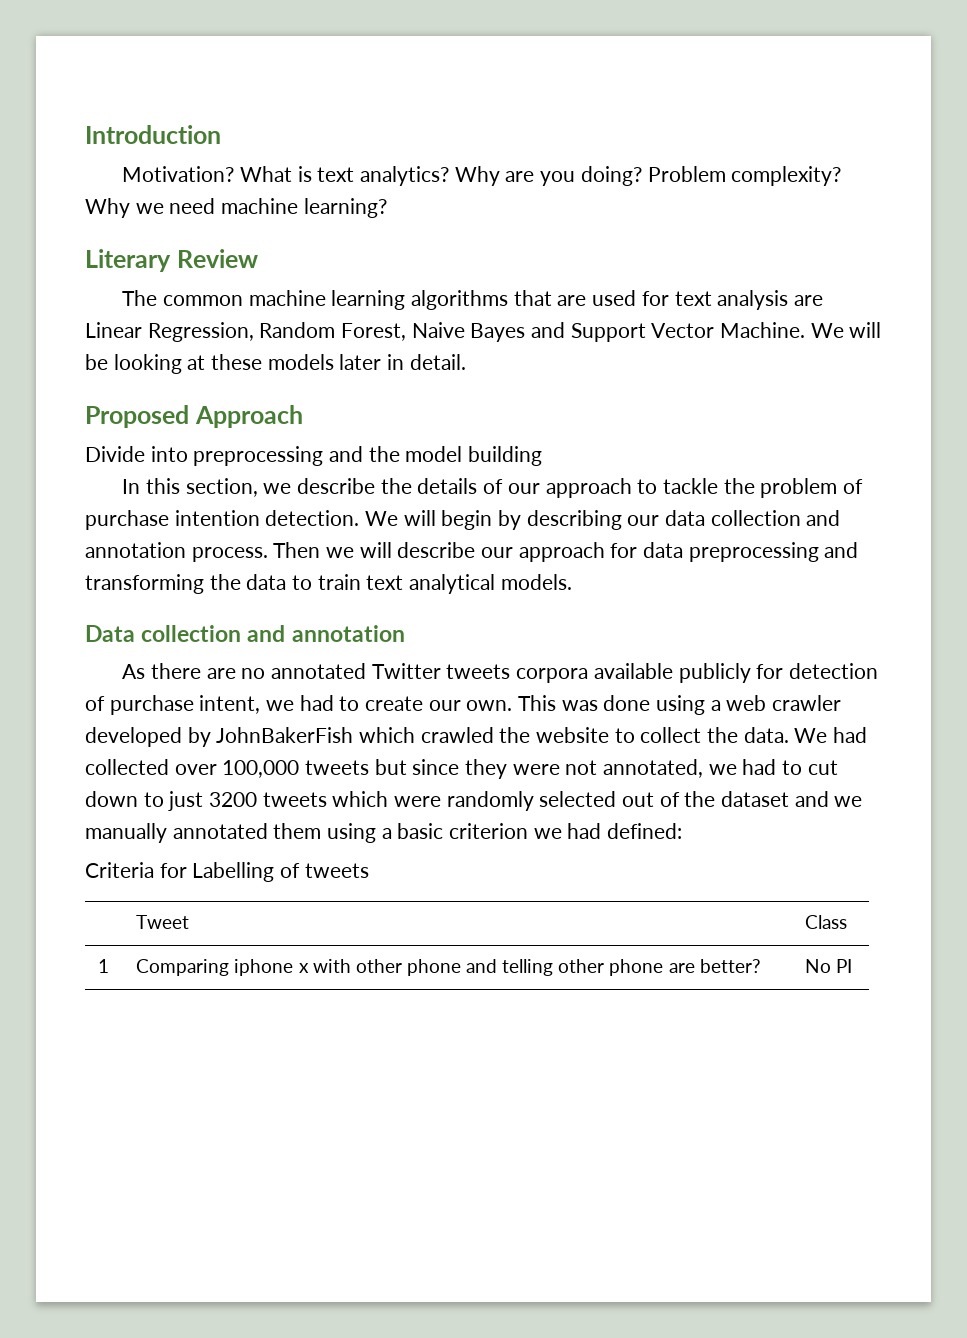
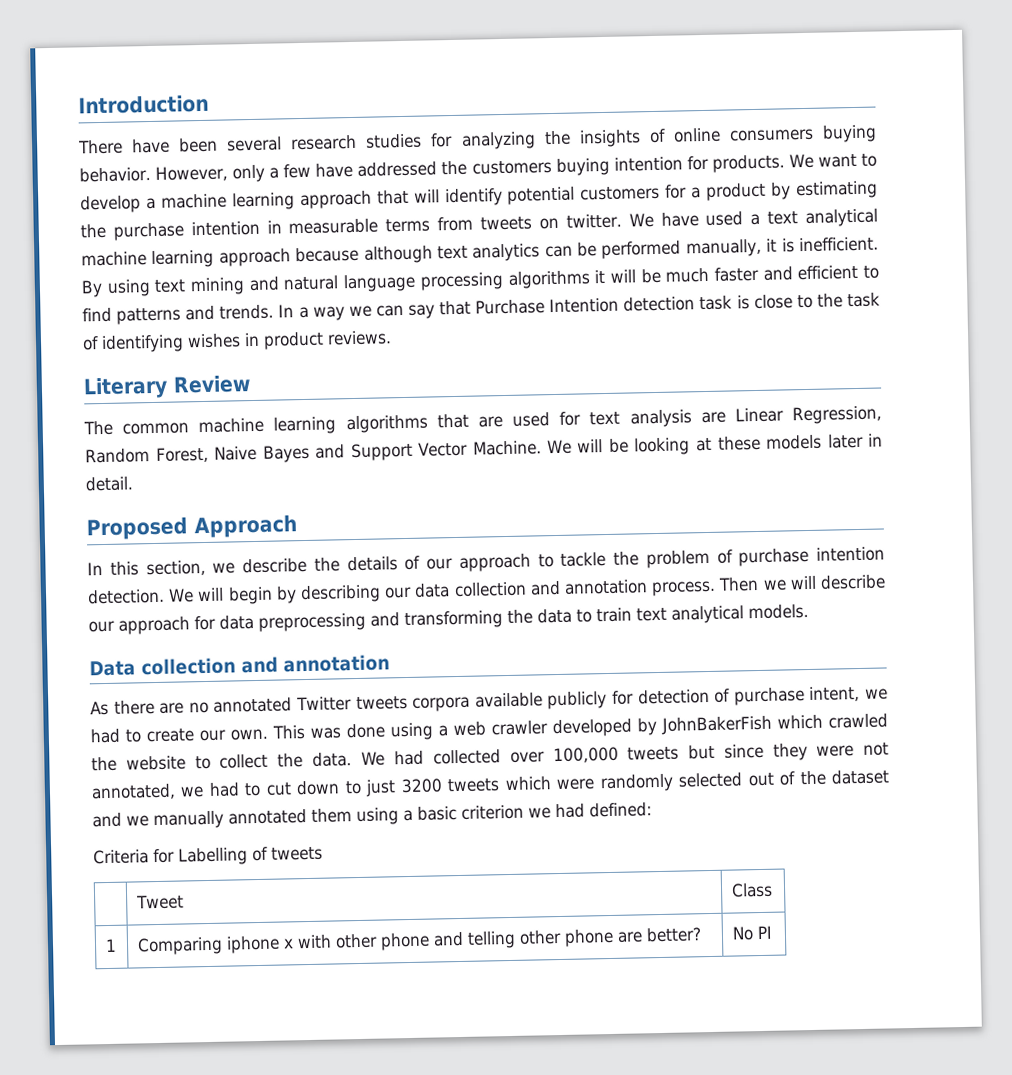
- Motivation? What is text analytics? Why are you doing? Problem complexity? Why we need machine learning?
+ There have been several research studies for analyzing the insights of online consumers buying behavior. However, only a few have addressed the customers buying intention for products. We want to develop a machine learning approach that will identify potential customers for a product by estimating the purchase intention in measurable terms from tweets on twitter. We have used a text analytical machine learning approach because although text analytics can be performed manually, it is inefficient. By using text mining and natural language processing algorithms it will be much faster and efficient to find patterns and trends. In a way we can say that Purchase Intention detection task is close to the task of identifying wishes in product reviews.
- Divide into preprocessing and the model building

